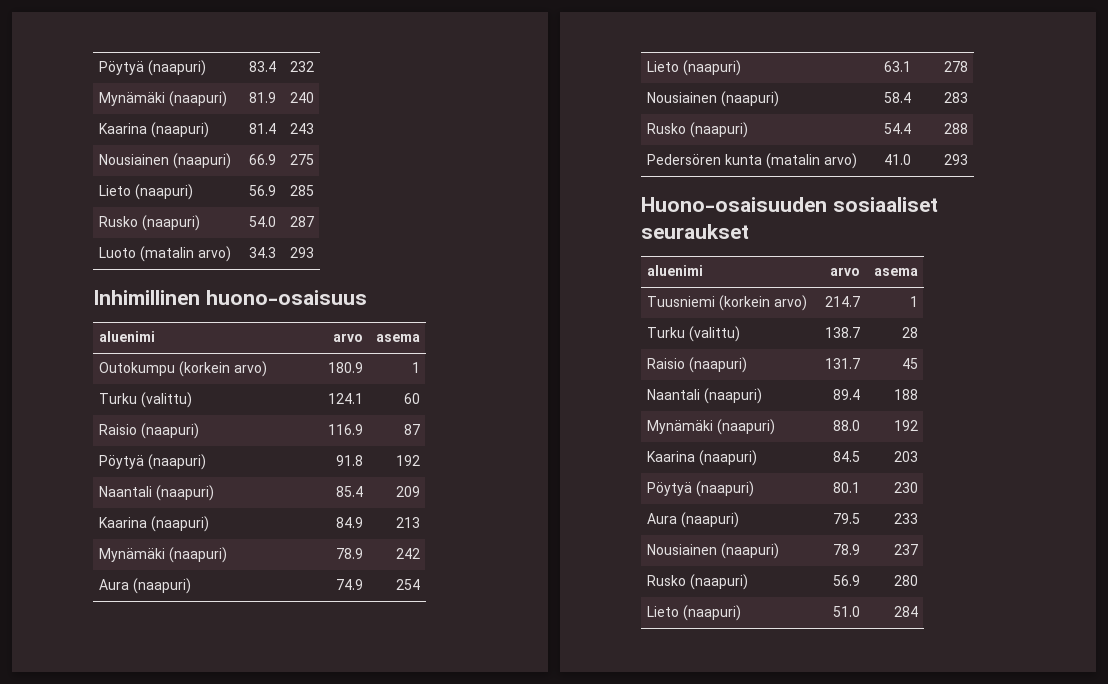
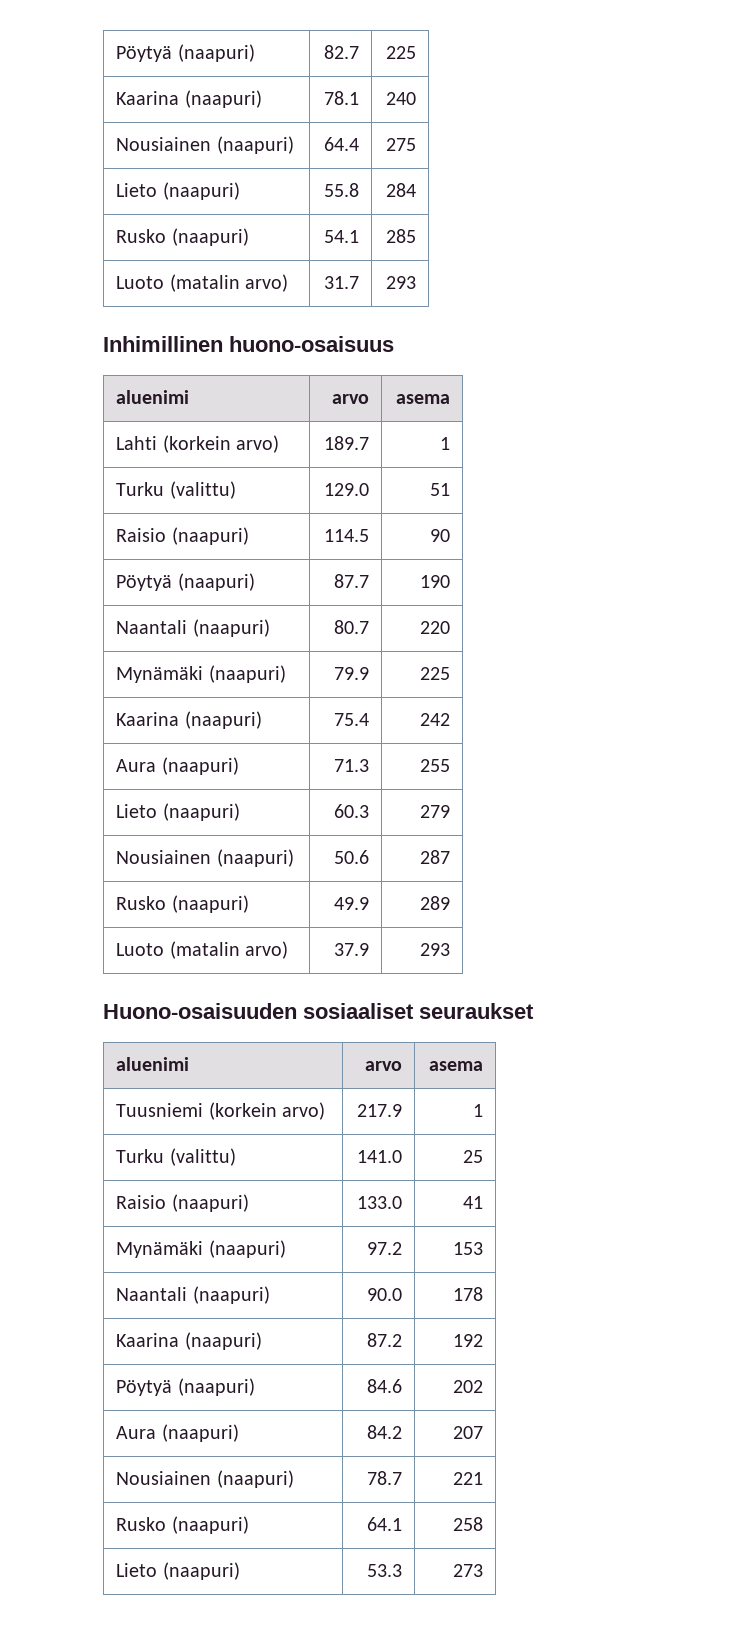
- Pöytyä (naapuri) | 83.4 | 232
- Mynämäki (naapuri) | 81.9 | 240
- Kaarina (naapuri) | 81.4 | 243
- Nousiainen (naapuri) | 66.9 | 275
+ Pöytyä (naapuri) | 82.7 | 225
+ Kaarina (naapuri) | 78.1 | 240
+ Nousiainen (naapuri) | 64.4 | 275
- Lieto (naapuri) | 56.9 | 285
- Rusko (naapuri) | 54.0 | 287
- Luoto (matalin arvo) | 34.3 | 293
+ Lieto (naapuri) | 55.8 | 284
+ Rusko (naapuri) | 54.1 | 285
+ Luoto (matalin arvo) | 31.7 | 293
- Outokumpu (korkein arvo) | 180.9 | 1
- Turku (valittu) | 124.1 | 60
- Raisio (naapuri) | 116.9 | 87
- Pöytyä (naapuri) | 91.8 | 192
- Naantali (naapuri) | 85.4 | 209
- Kaarina (naapuri) | 84.9 | 213
- Mynämäki (naapuri) | 78.9 | 242
+ Lahti (korkein arvo) | 189.7 | 1
+ Turku (valittu) | 129.0 | 51
+ Raisio (naapuri) | 114.5 | 90
+ Pöytyä (naapuri) | 87.7 | 190
+ Naantali (naapuri) | 80.7 | 220
+ Mynämäki (naapuri) | 79.9 | 225
+ Kaarina (naapuri) | 75.4 | 242
- Aura (naapuri) | 74.9 | 254
- Lieto (naapuri) | 63.1 | 278
- Nousiainen (naapuri) | 58.4 | 283
- Rusko (naapuri) | 54.4 | 288
- Pedersören kunta (matalin arvo) | 41.0 | 293
+ Aura (naapuri) | 71.3 | 255
+ Lieto (naapuri) | 60.3 | 279
+ Nousiainen (naapuri) | 50.6 | 287
+ Rusko (naapuri) | 49.9 | 289
+ Luoto (matalin arvo) | 37.9 | 293
- Tuusniemi (korkein arvo) | 214.7 | 1
- Turku (valittu) | 138.7 | 28
- Raisio (naapuri) | 131.7 | 45
- Naantali (naapuri) | 89.4 | 188
- Mynämäki (naapuri) | 88.0 | 192
- Kaarina (naapuri) | 84.5 | 203
- Pöytyä (naapuri) | 80.1 | 230
- Aura (naapuri) | 79.5 | 233
- Nousiainen (naapuri) | 78.9 | 237
- Rusko (naapuri) | 56.9 | 280
- Lieto (naapuri) | 51.0 | 284
+ Tuusniemi (korkein arvo) | 217.9 | 1
+ Turku (valittu) | 141.0 | 25
+ Raisio (naapuri) | 133.0 | 41
+ Mynämäki (naapuri) | 97.2 | 153
+ Naantali (naapuri) | 90.0 | 178
+ Kaarina (naapuri) | 87.2 | 192
+ Pöytyä (naapuri) | 84.6 | 202
+ Aura (naapuri) | 84.2 | 207
+ Nousiainen (naapuri) | 78.7 | 221
+ Rusko (naapuri) | 64.1 | 258
+ Lieto (naapuri) | 53.3 | 273

